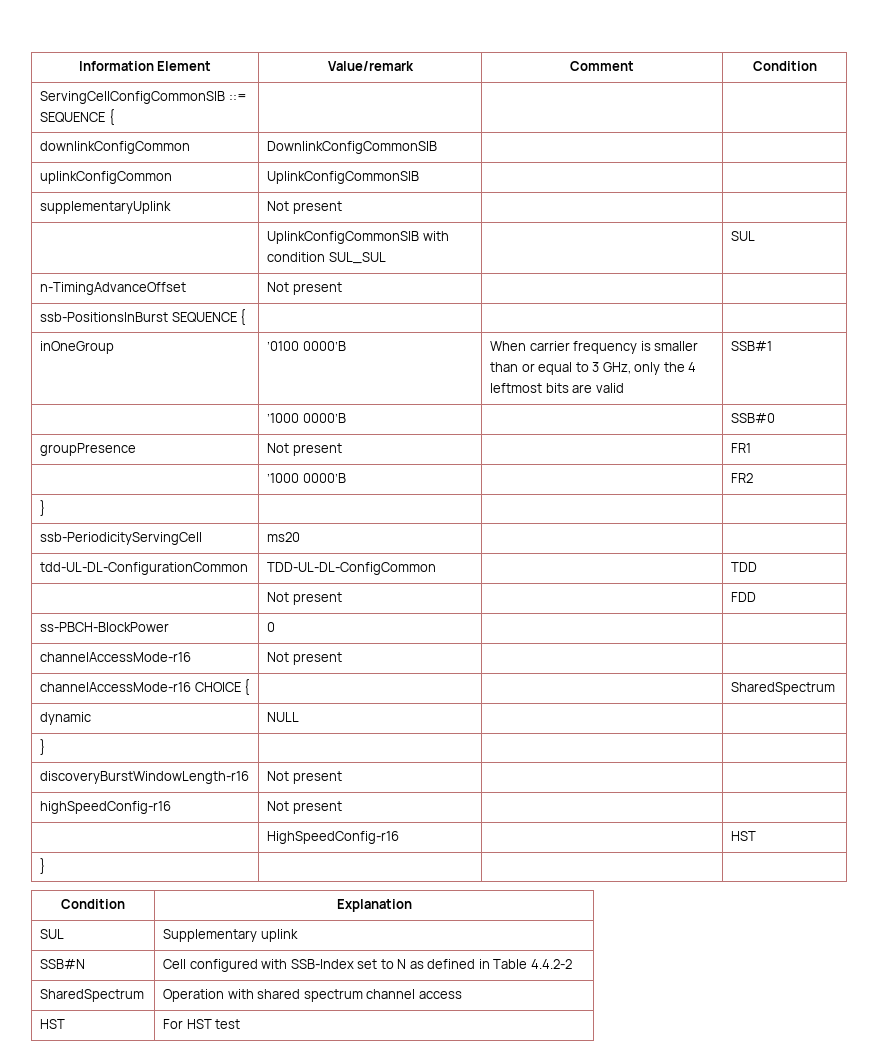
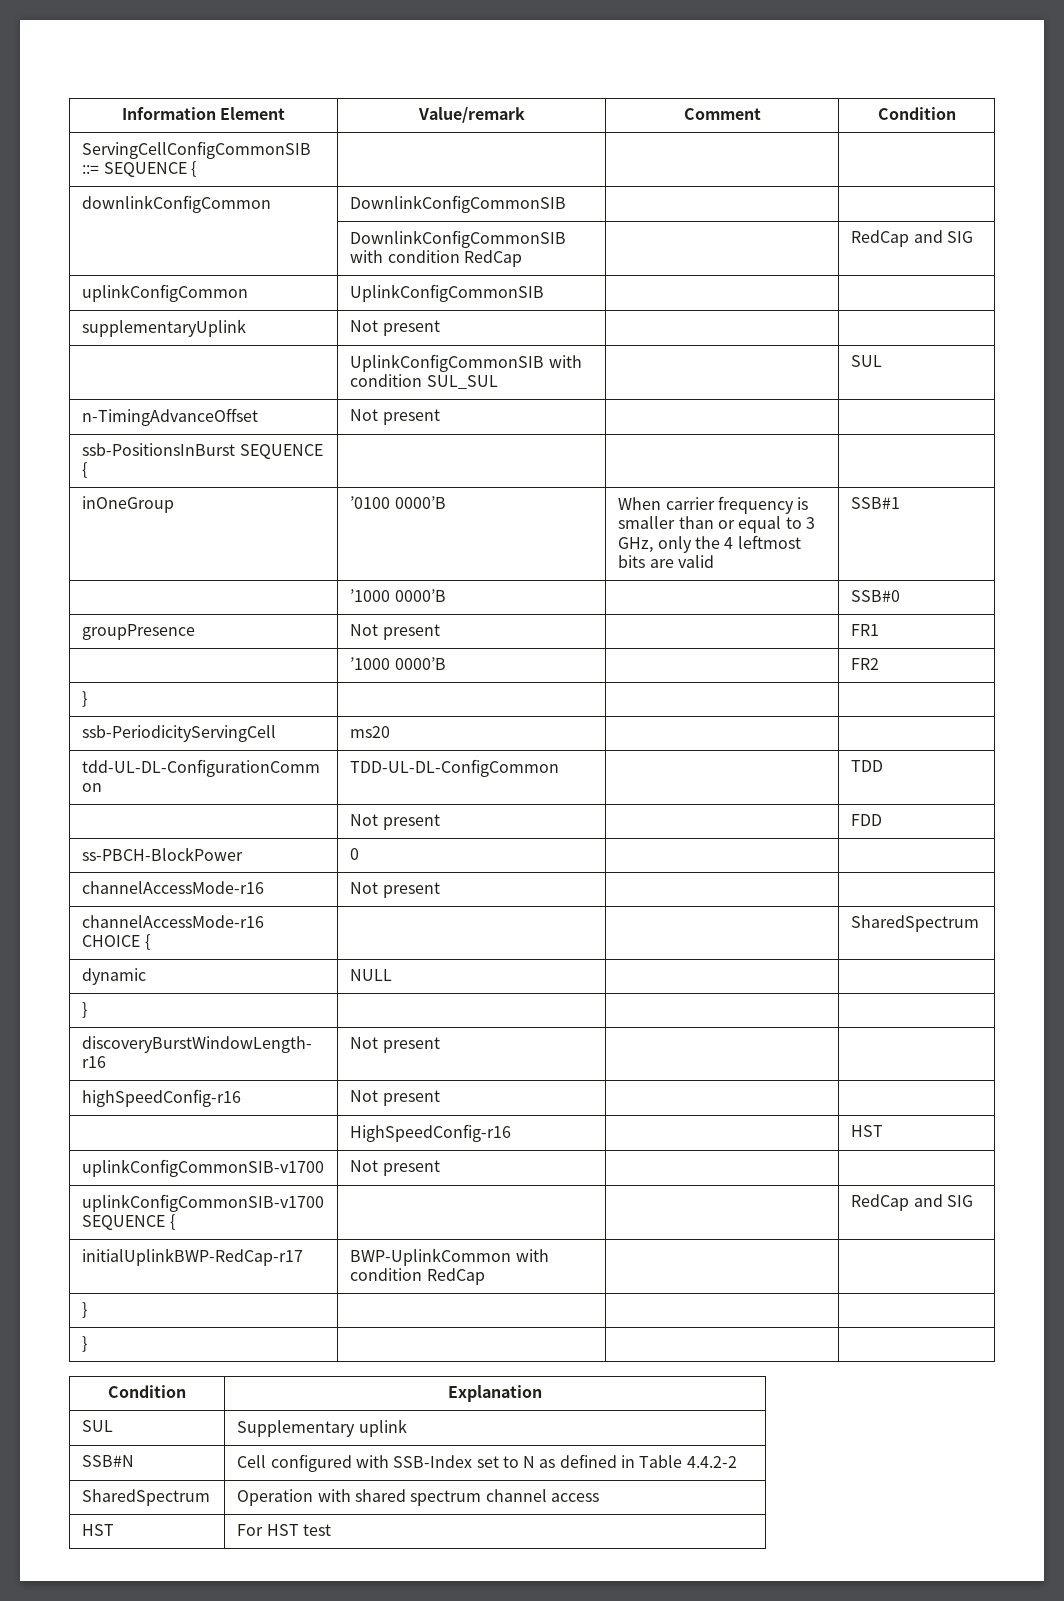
+ | DownlinkConfigCommonSIB with condition RedCap | | RedCap and SIG
+ uplinkConfigCommonSIB-v1700 | Not present | |
+ uplinkConfigCommonSIB-v1700 SEQUENCE { | | | RedCap and SIG
+ initialUplinkBWP-RedCap-r17 | BWP-UplinkCommon with condition RedCap | |
+ } | | |

